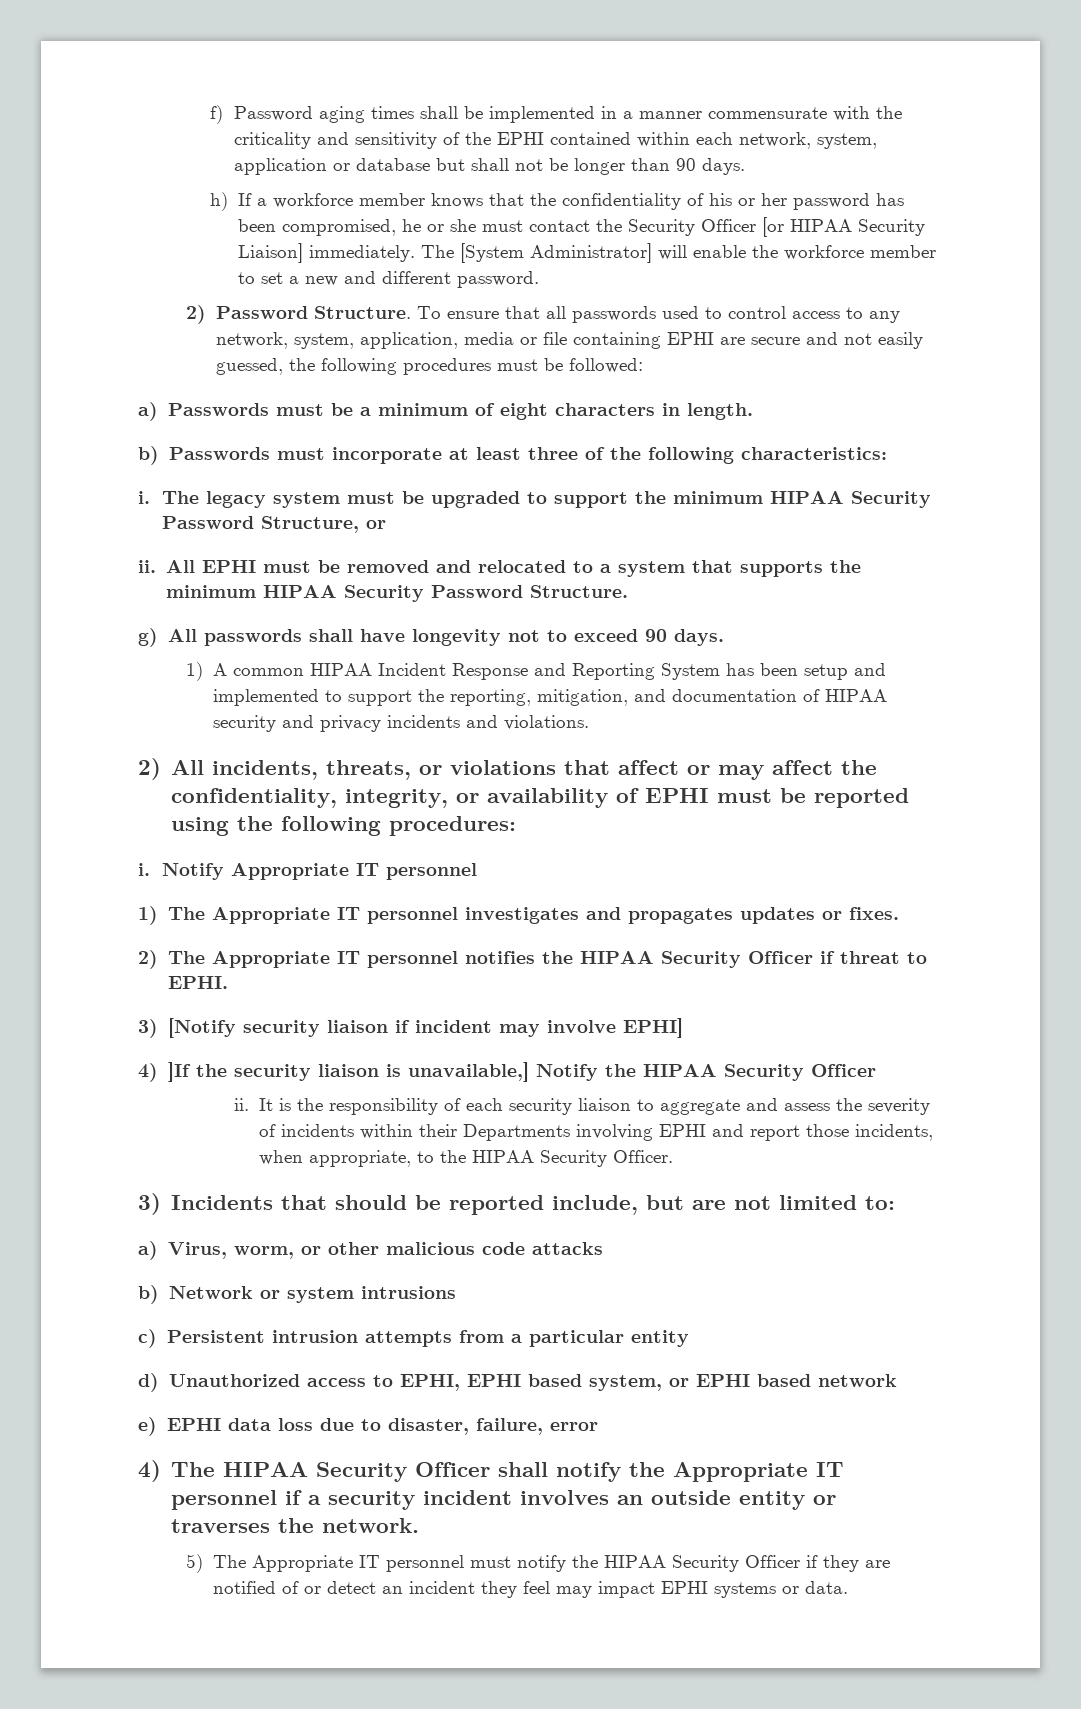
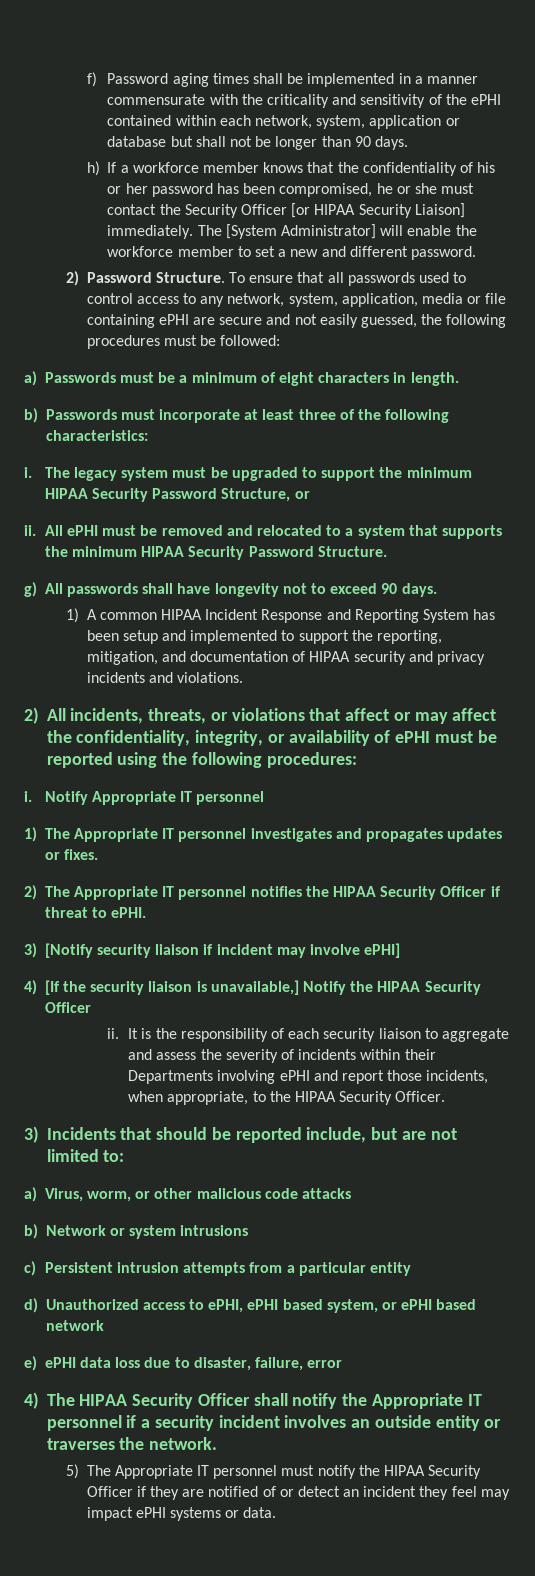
- f) Password aging times shall be implemented in a manner commensurate with the criticality and sensitivity of the EPHI contained within each network, system, application or database but shall not be longer than 90 days.
+ f) Password aging times shall be implemented in a manner commensurate with the criticality and sensitivity of the ePHI contained within each network, system, application or database but shall not be longer than 90 days.
- To ensure that all passwords used to control access to any network, system, application, media or file containing EPHI are secure and not easily guessed, the following procedures must be followed:
+ To ensure that all passwords used to control access to any network, system, application, media or file containing ePHI are secure and not easily guessed, the following procedures must be followed:
- All EPHI must be removed and relocated to a system that supports the minimum HIPAA Security Password Structure.
+ All ePHI must be removed and relocated to a system that supports the minimum HIPAA Security Password Structure.
- 2) All incidents, threats, or violations that affect or may affect the confidentiality, integrity, or availability of EPHI must be reported using the following procedures:
+ 2) All incidents, threats, or violations that affect or may affect the confidentiality, integrity, or availability of ePHI must be reported using the following procedures:
- 2) The Appropriate IT personnel notifies the HIPAA Security Officer if threat to EPHI.
+ 2) The Appropriate IT personnel notifies the HIPAA Security Officer if threat to ePHI.
- 3) [Notify security liaison if incident may involve EPHI]
- 4) ]If the security liaison is unavailable,] Notify the HIPAA Security Officer
+ 3) [Notify security liaison if incident may involve ePHI]
+ 4) [If the security liaison is unavailable,] Notify the HIPAA Security Officer
- It is the responsibility of each security liaison to aggregate and assess the severity of incidents within their Departments involving EPHI and report those incidents, when appropriate, to the HIPAA Security Officer.
+ It is the responsibility of each security liaison to aggregate and assess the severity of incidents within their Departments involving ePHI and report those incidents, when appropriate, to the HIPAA Security Officer.
- d) Unauthorized access to EPHI, EPHI based system, or EPHI based network
+ d) Unauthorized access to ePHI, ePHI based system, or ePHI based network
- e) EPHI data loss due to disaster, failure, error
+ e) ePHI data loss due to disaster, failure, error
- 5) The Appropriate IT personnel must notify the HIPAA Security Officer if they are notified of or detect an incident they feel may impact EPHI systems or data.
+ 5) The Appropriate IT personnel must notify the HIPAA Security Officer if they are notified of or detect an incident they feel may impact ePHI systems or data.

